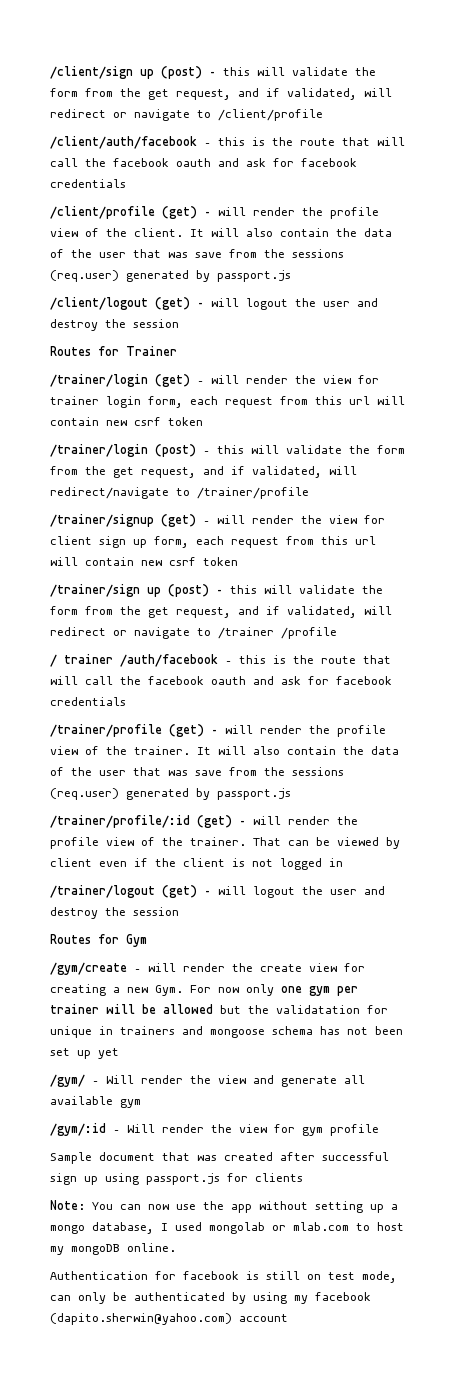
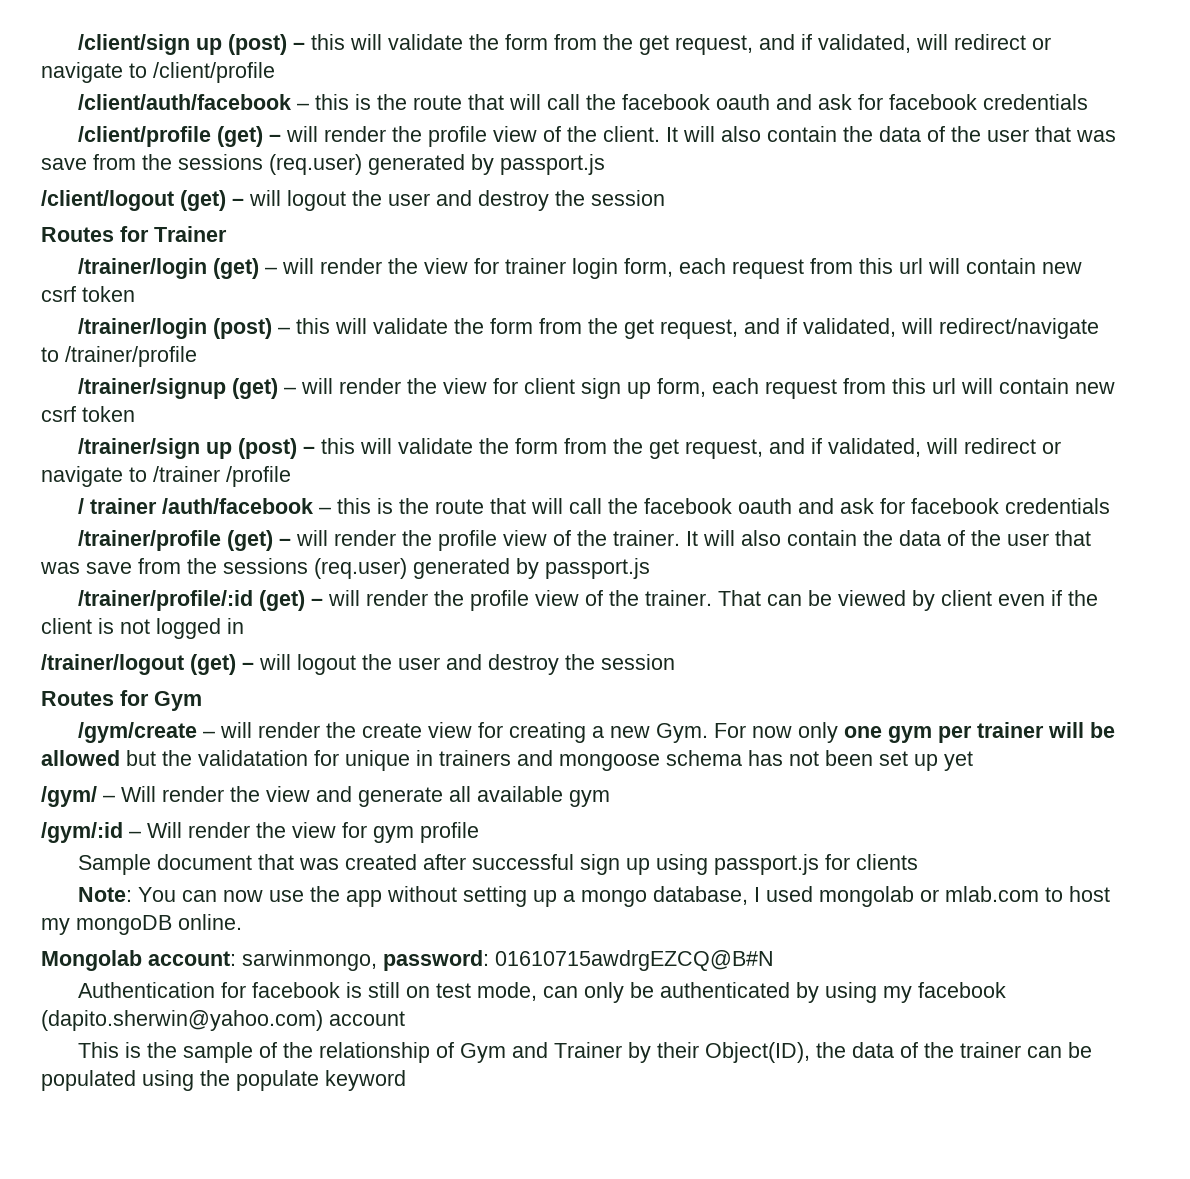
+ Mongolab account: sarwinmongo, password: 01610715awdrgEZCQ@B#N
+ This is the sample of the relationship of Gym and Trainer by their Object(ID), the data of the trainer can be populated using the populate keyword

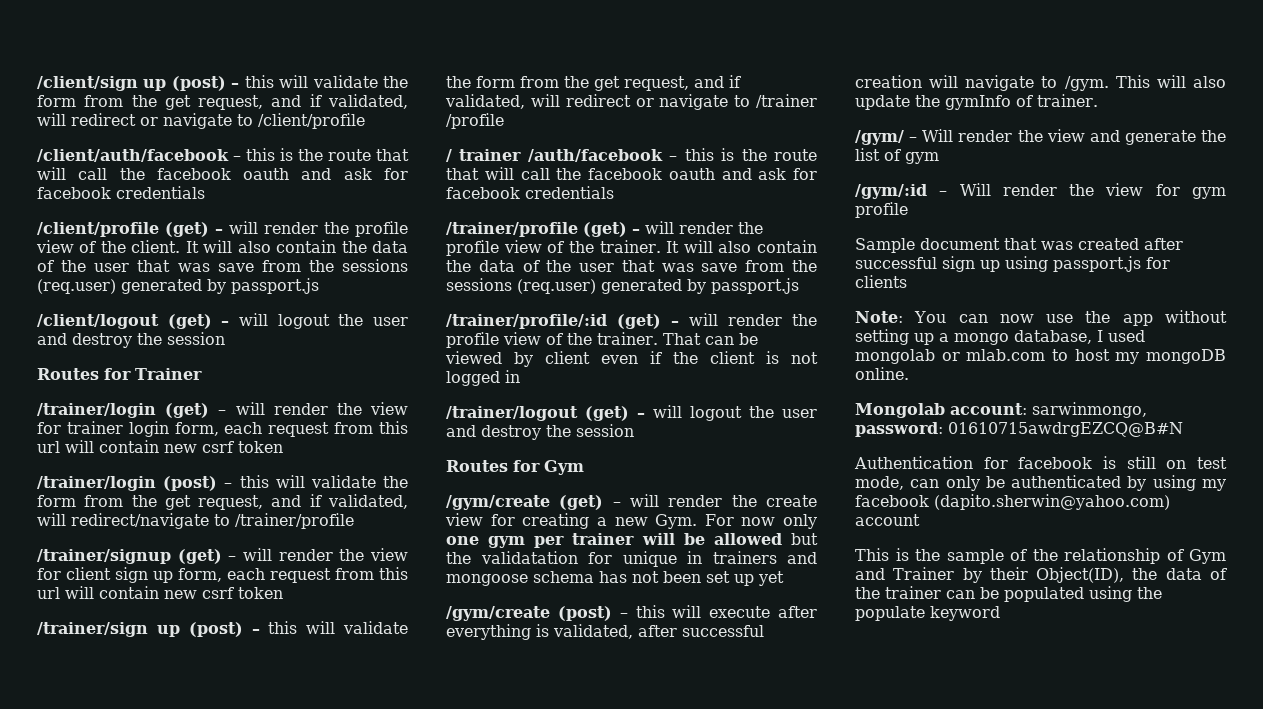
- /gym/create – will render the create view for creating a new Gym. For now only one gym per trainer will be allowed but the validatation for unique in trainers and mongoose schema has not been set up yet
+ /gym/create (get) – will render the create view for creating a new Gym. For now only one gym per trainer will be allowed but the validatation for unique in trainers and mongoose schema has not been set up yet
+ /gym/create (post) – this will execute after everything is validated, after successful creation will navigate to /gym. This will also update the gymInfo of trainer.
- /gym/ – Will render the view and generate all available gym
+ /gym/ – Will render the view and generate the list of gym

